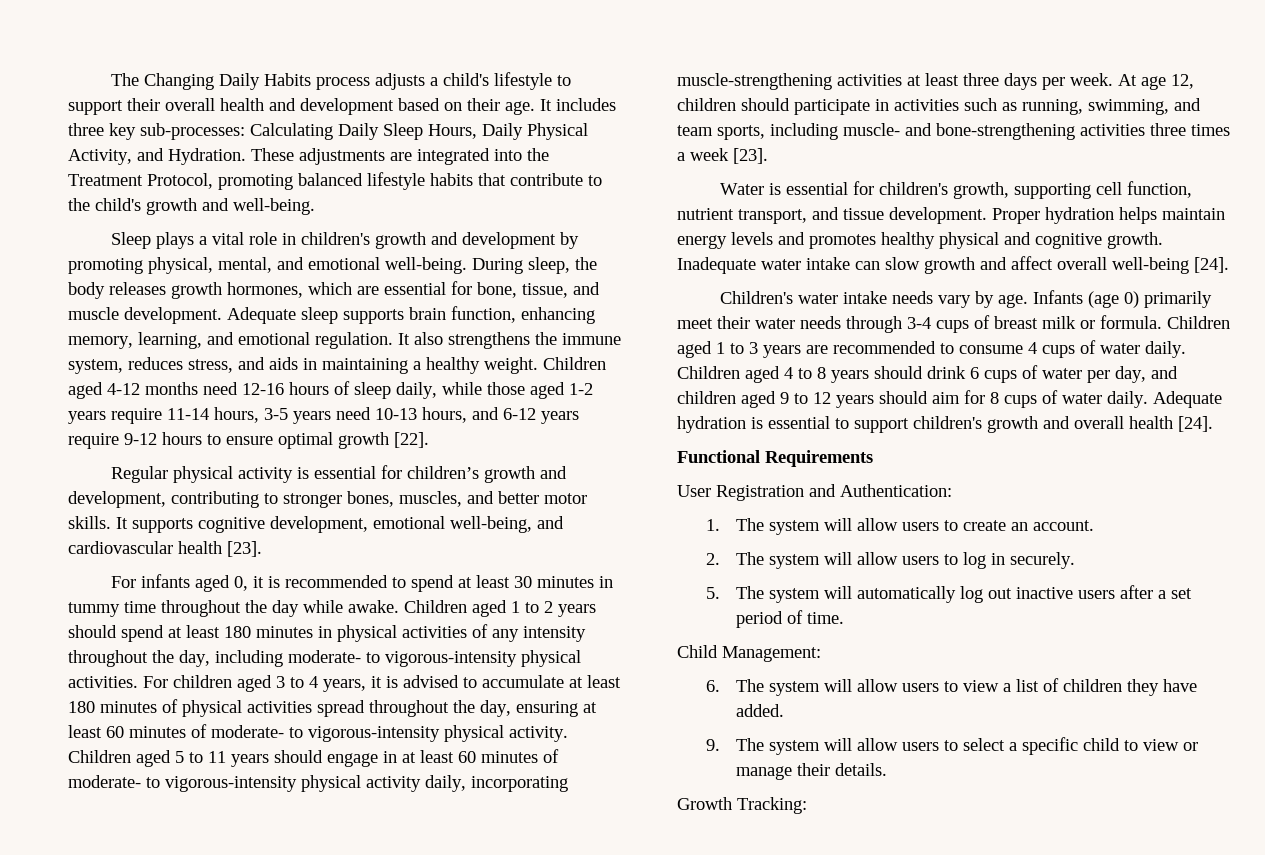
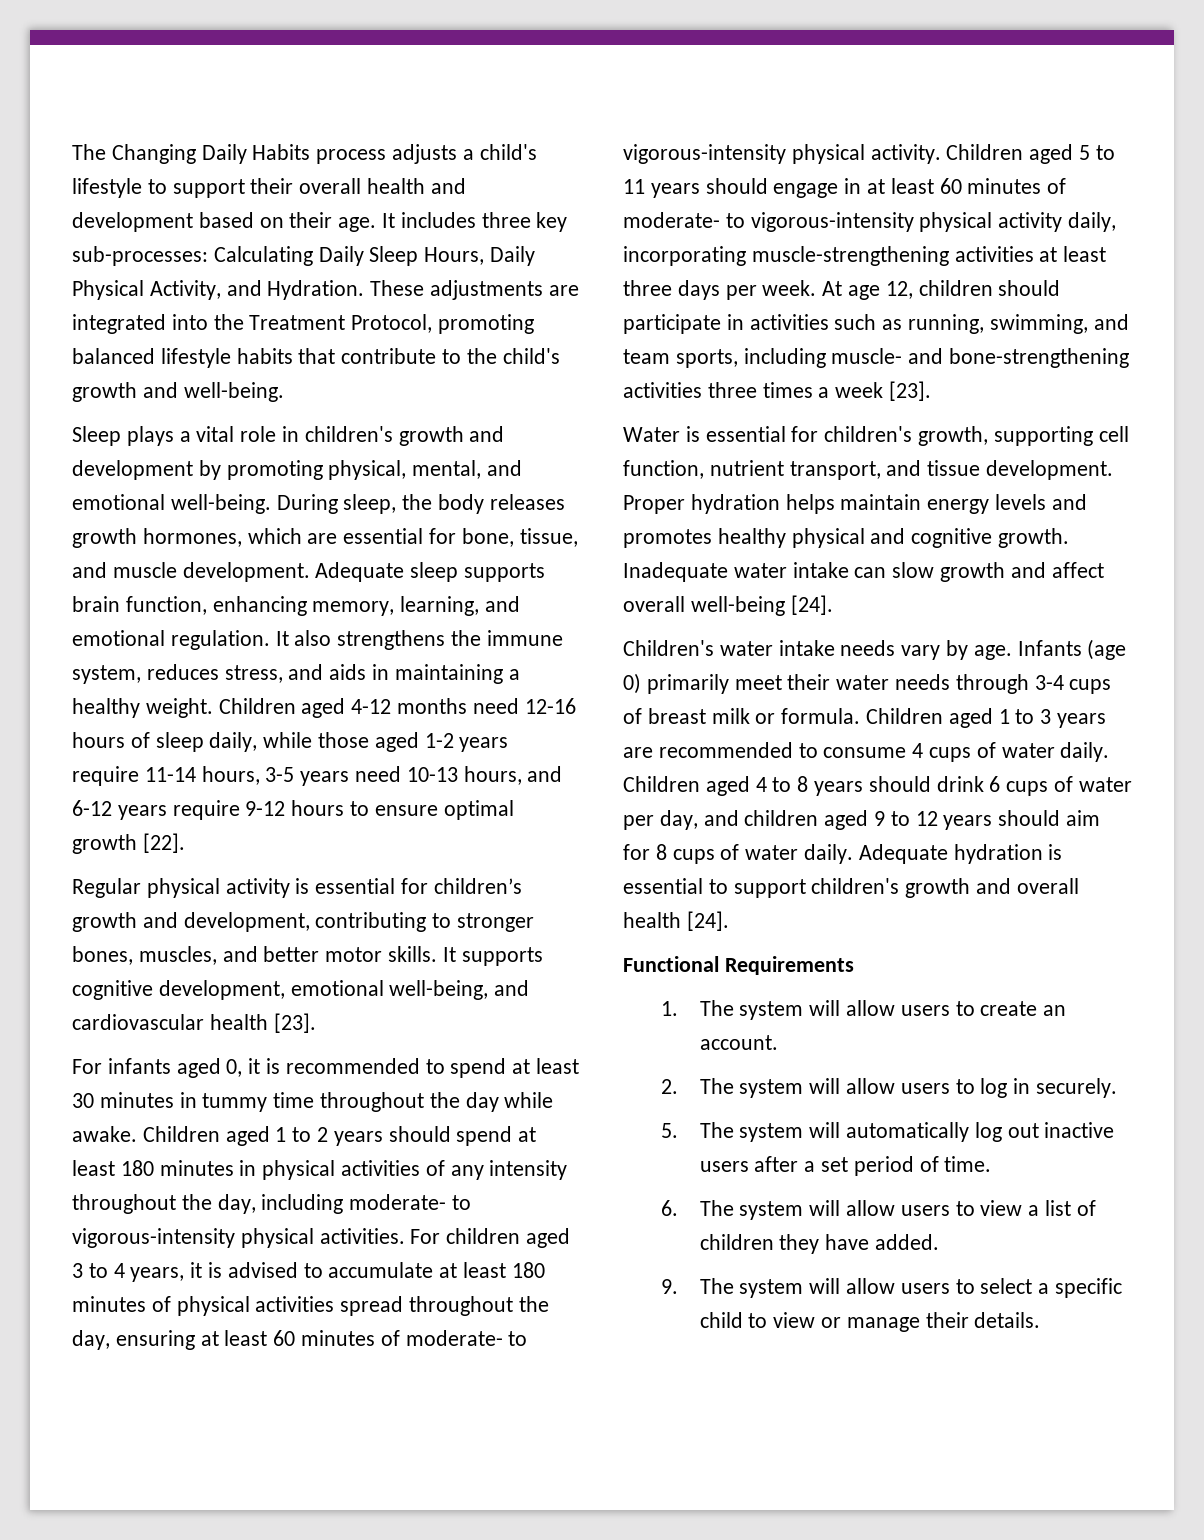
- User Registration and Authentication:
- Child Management:
- Growth Tracking:

